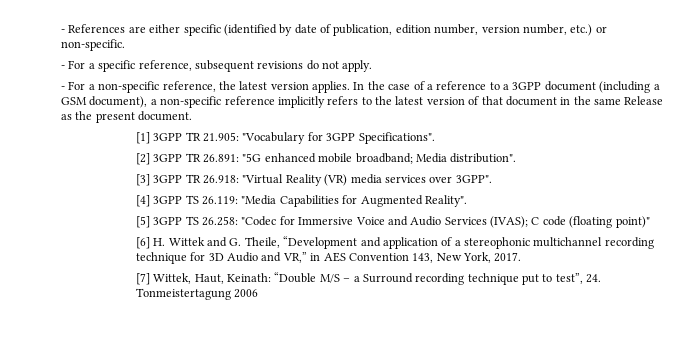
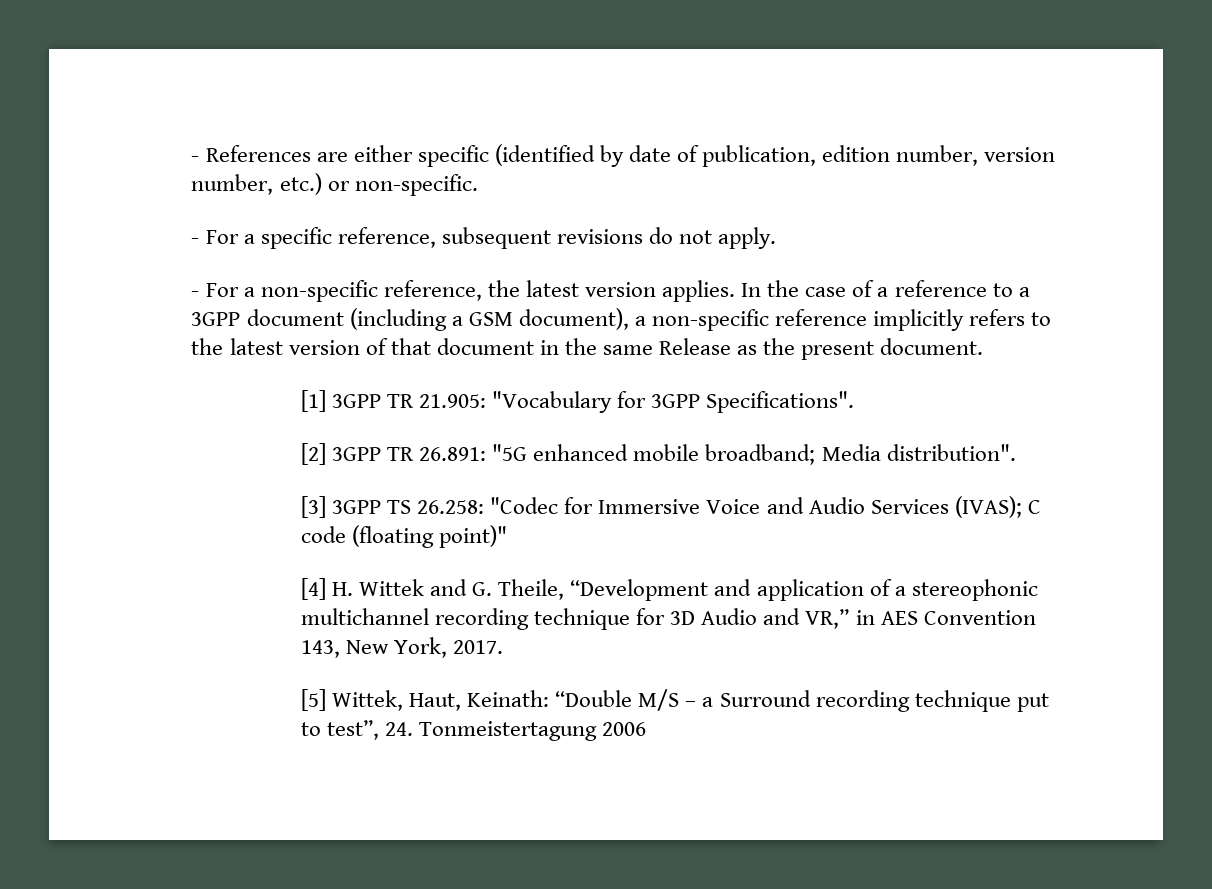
- [3] 3GPP TR 26.918: "Virtual Reality (VR) media services over 3GPP".
- [4] 3GPP TS 26.119: "Media Capabilities for Augmented Reality".
- [5] 3GPP TS 26.258: "Codec for Immersive Voice and Audio Services (IVAS); C code (floating point)"
+ [3] 3GPP TS 26.258: "Codec for Immersive Voice and Audio Services (IVAS); C code (floating point)"
- [6] H. Wittek and G. Theile, “Development and application of a stereophonic multichannel recording technique for 3D Audio and VR,” in AES Convention 143, New York, 2017.
+ [4] H. Wittek and G. Theile, “Development and application of a stereophonic multichannel recording technique for 3D Audio and VR,” in AES Convention 143, New York, 2017.
- [7] Wittek, Haut, Keinath: “Double M/S – a Surround recording technique put to test”, 24. Tonmeistertagung 2006
+ [5] Wittek, Haut, Keinath: “Double M/S – a Surround recording technique put to test”, 24. Tonmeistertagung 2006

